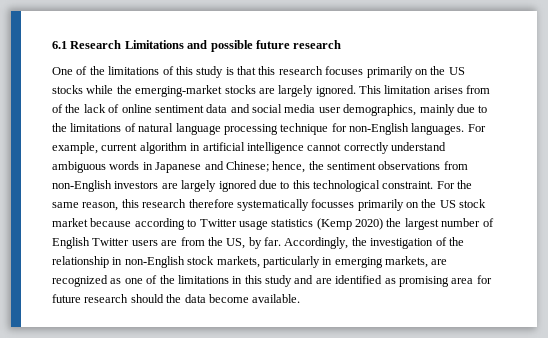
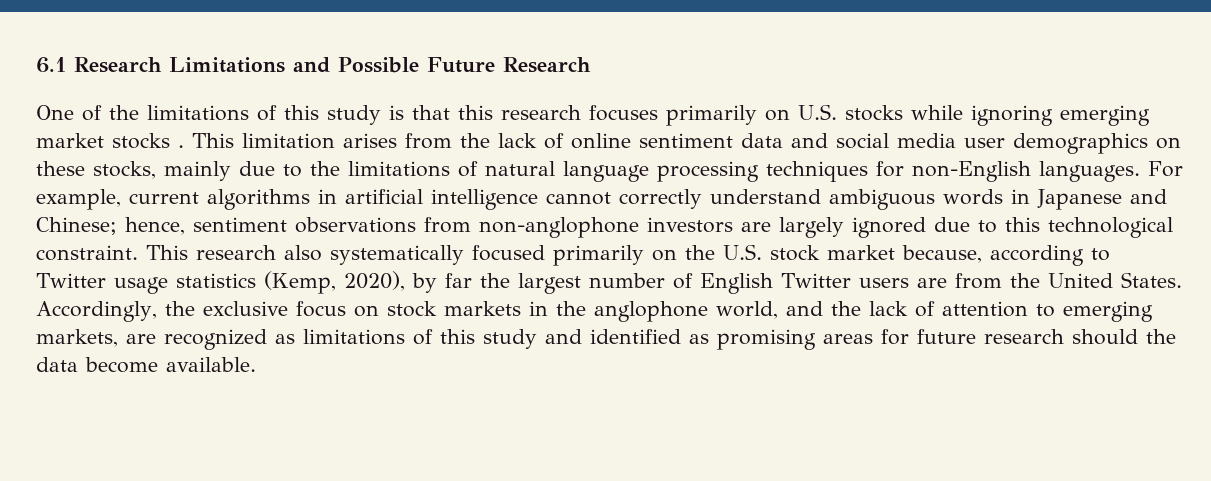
- 6.1 Research Limitations and possible future research
+ 6.1 Research Limitations and Possible Future Research
- One of the limitations of this study is that this research focuses primarily on the US stocks while the emerging-market stocks are largely ignored.
+ One of the limitations of this study is that this research focuses primarily on U.S. stocks while ignoring emerging market stocks .
- This limitation arises from of the lack of online sentiment data and social media user demographics, mainly due to the limitations of natural language processing technique for non-English languages.
+ This limitation arises from the lack of online sentiment data and social media user demographics on these stocks, mainly due to the limitations of natural language processing techniques for non-English languages.
- For example, current algorithm in artificial intelligence cannot correctly understand ambiguous words in Japanese and Chinese; hence, the sentiment observations from non-English investors are largely ignored due to this technological constraint.
+ For example, current algorithms in artificial intelligence cannot correctly understand ambiguous words in Japanese and Chinese; hence, sentiment observations from non-anglophone investors are largely ignored due to this technological constraint.
- For the same reason, this research therefore systematically focusses primarily on the US stock market because according to Twitter usage statistics (Kemp 2020) the largest number of English Twitter users are from the US, by far. Accordingly, the investigation of the relationship in non-English stock markets, particularly in emerging markets, are recognized as one of the limitations in this study and are identified as promising area for future research should the data become available.
+ This research also systematically focused primarily on the U.S. stock market because, according to Twitter usage statistics (Kemp, 2020), by far the largest number of English Twitter users are from the United States. Accordingly, the exclusive focus on stock markets in the anglophone world, and the lack of attention to emerging markets, are recognized as limitations of this study and identified as promising areas for future research should the data become available.

